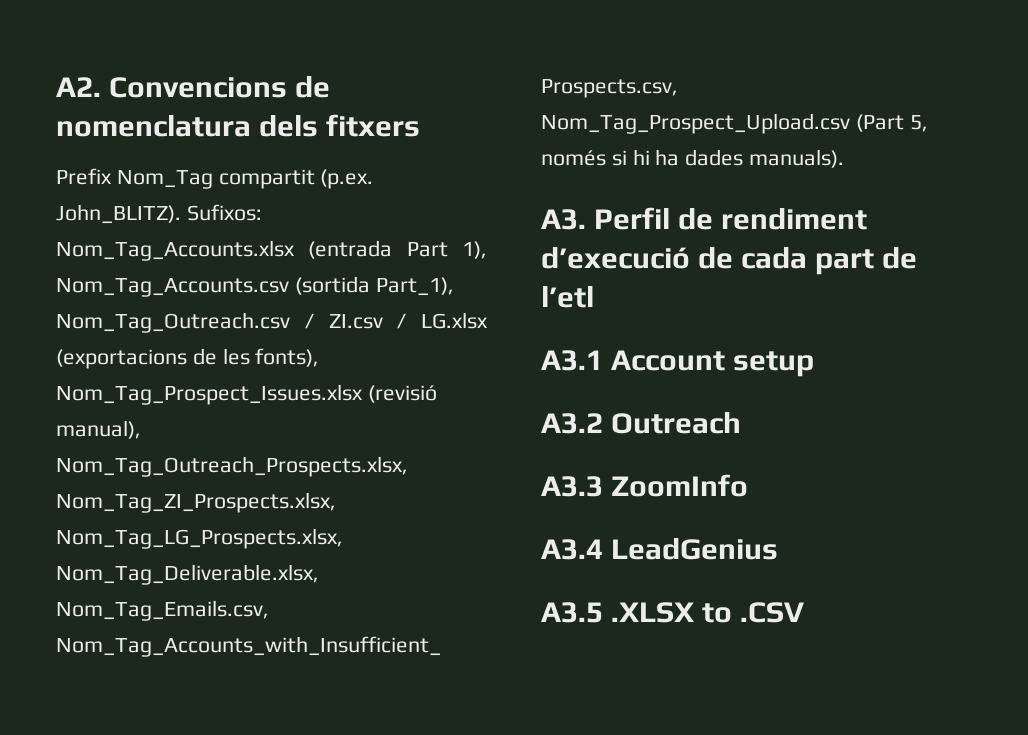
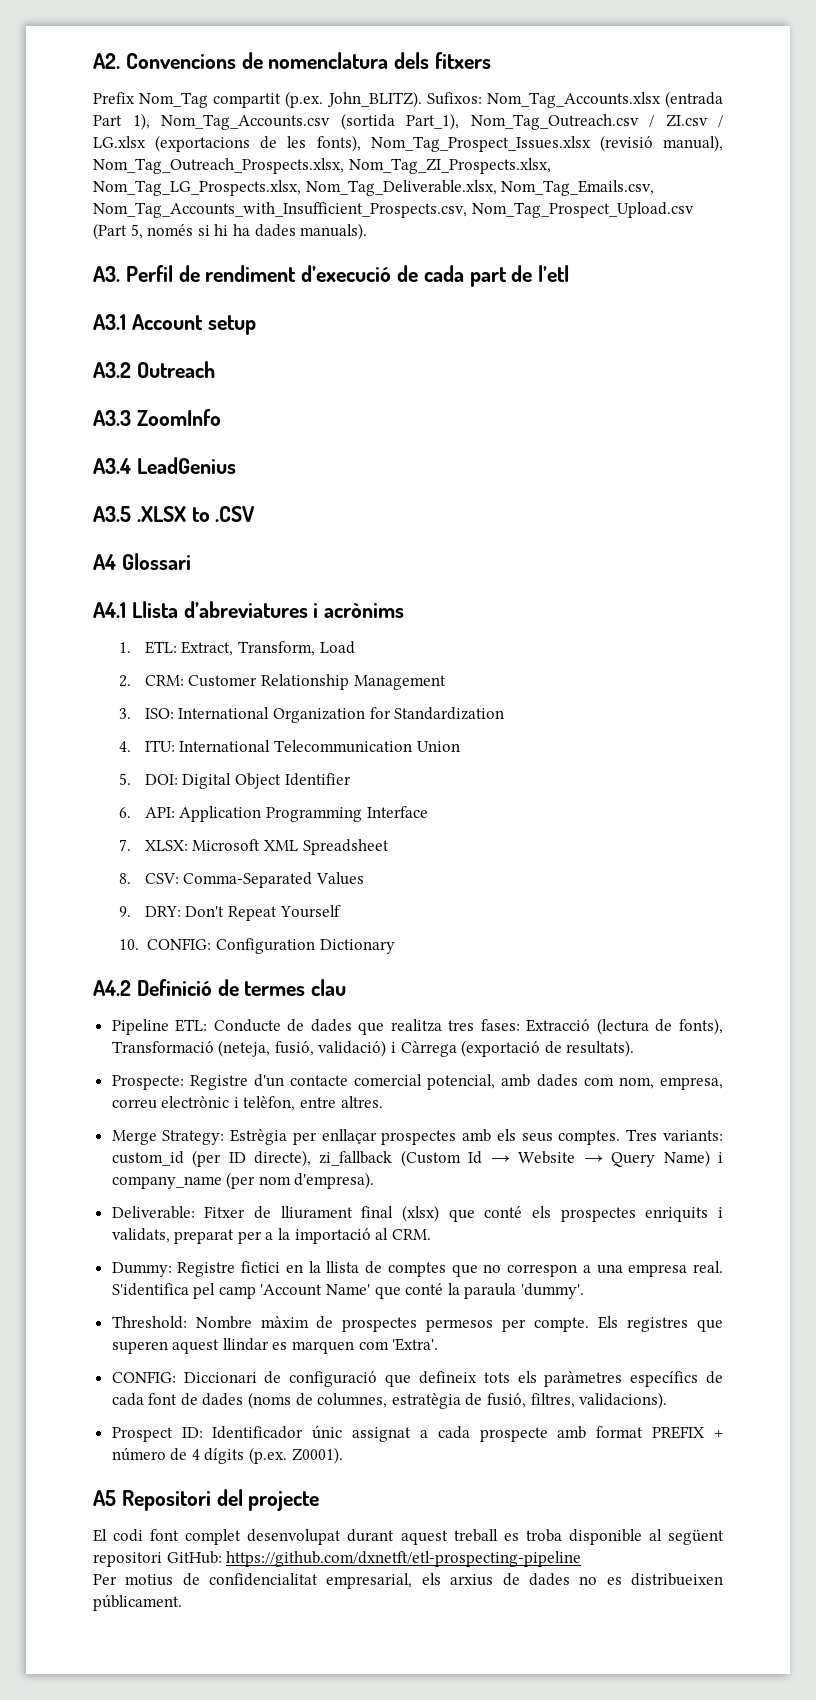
+ A4 Glossari
+ A4.1 Llista d’abreviatures i acrònims
+ 1. ETL: Extract, Transform, Load
+ 2. CRM: Customer Relationship Management
+ 3. ISO: International Organization for Standardization
+ 4. ITU: International Telecommunication Union
+ 5. DOI: Digital Object Identifier
+ 6. API: Application Programming Interface
+ 7. XLSX: Microsoft XML Spreadsheet
+ 8. CSV: Comma-Separated Values
+ 9. DRY: Don't Repeat Yourself
+ 10. CONFIG: Configuration Dictionary
+ A4.2 Definició de termes clau
+ Pipeline ETL: Conducte de dades que realitza tres fases: Extracció (lectura de fonts), Transformació (neteja, fusió, validació) i Càrrega (exportació de resultats).
+ Prospecte: Registre d'un contacte comercial potencial, amb dades com nom, empresa, correu electrònic i telèfon, entre altres.
+ Merge Strategy: Estrègia per enllaçar prospectes amb els seus comptes. Tres variants: custom_id (per ID directe), zi_fallback (Custom Id → Website → Query Name) i company_name (per nom d'empresa).
+ Deliverable: Fitxer de lliurament final (xlsx) que conté els prospectes enriquits i validats, preparat per a la importació al CRM.
+ Dummy: Registre fictici en la llista de comptes que no correspon a una empresa real. S'identifica pel camp 'Account Name' que conté la paraula 'dummy'.
+ Threshold: Nombre màxim de prospectes permesos per compte. Els registres que superen aquest llindar es marquen com 'Extra'.
+ CONFIG: Diccionari de configuració que defineix tots els paràmetres específics de cada font de dades (noms de columnes, estratègia de fusió, filtres, validacions).
+ Prospect ID: Identificador únic assignat a cada prospecte amb format PREFIX + número de 4 dígits (p.ex. Z0001).
+ A5 Repositori del projecte
+ El codi font complet desenvolupat durant aquest treball es troba disponible al següent repositori GitHub: https://github.com/dxnetft/etl-prospecting-pipeline
+ Per motius de confidencialitat empresarial, els arxius de dades no es distribueixen públicament.

